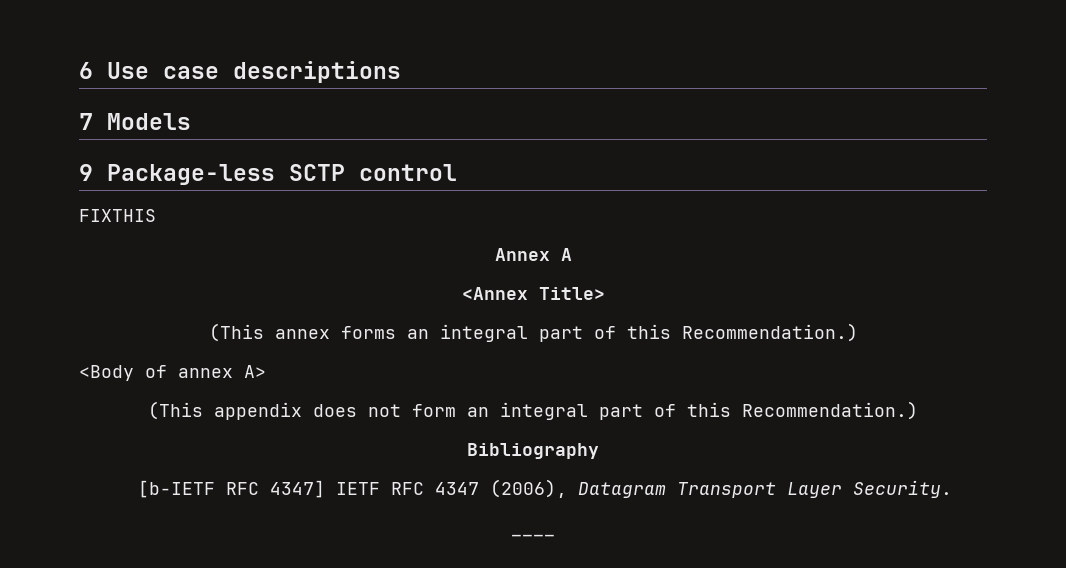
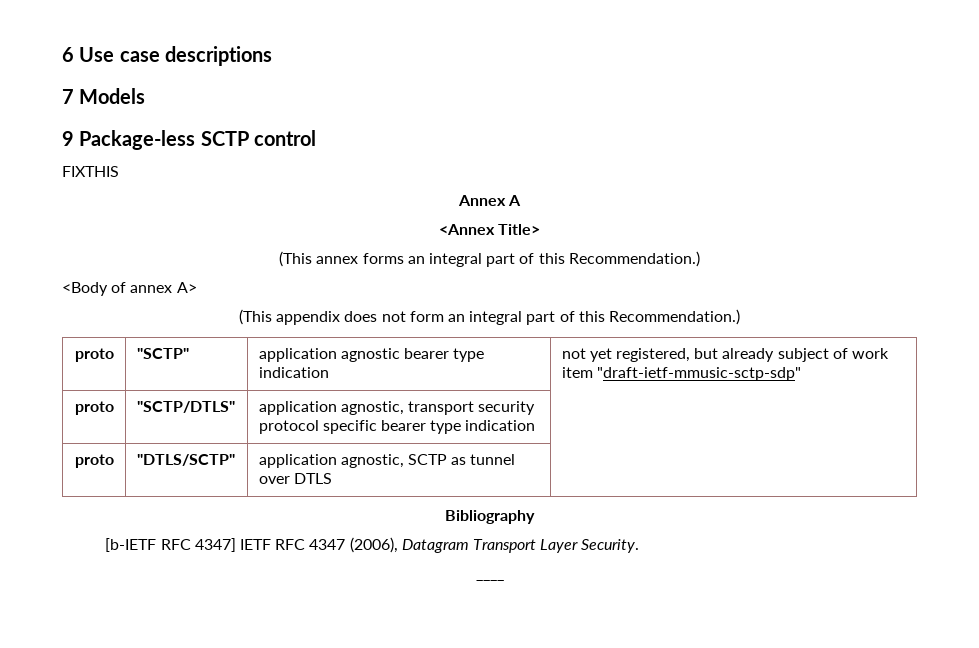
+ proto | "SCTP" | application agnostic bearer type indication | not yet registered, but already subject of work item "draft-ietf-mmusic-sctp-sdp"
+ proto | "SCTP/DTLS" | application agnostic, transport security protocol specific bearer type indication |
+ proto | "DTLS/SCTP" | application agnostic, SCTP as tunnel over DTLS |

